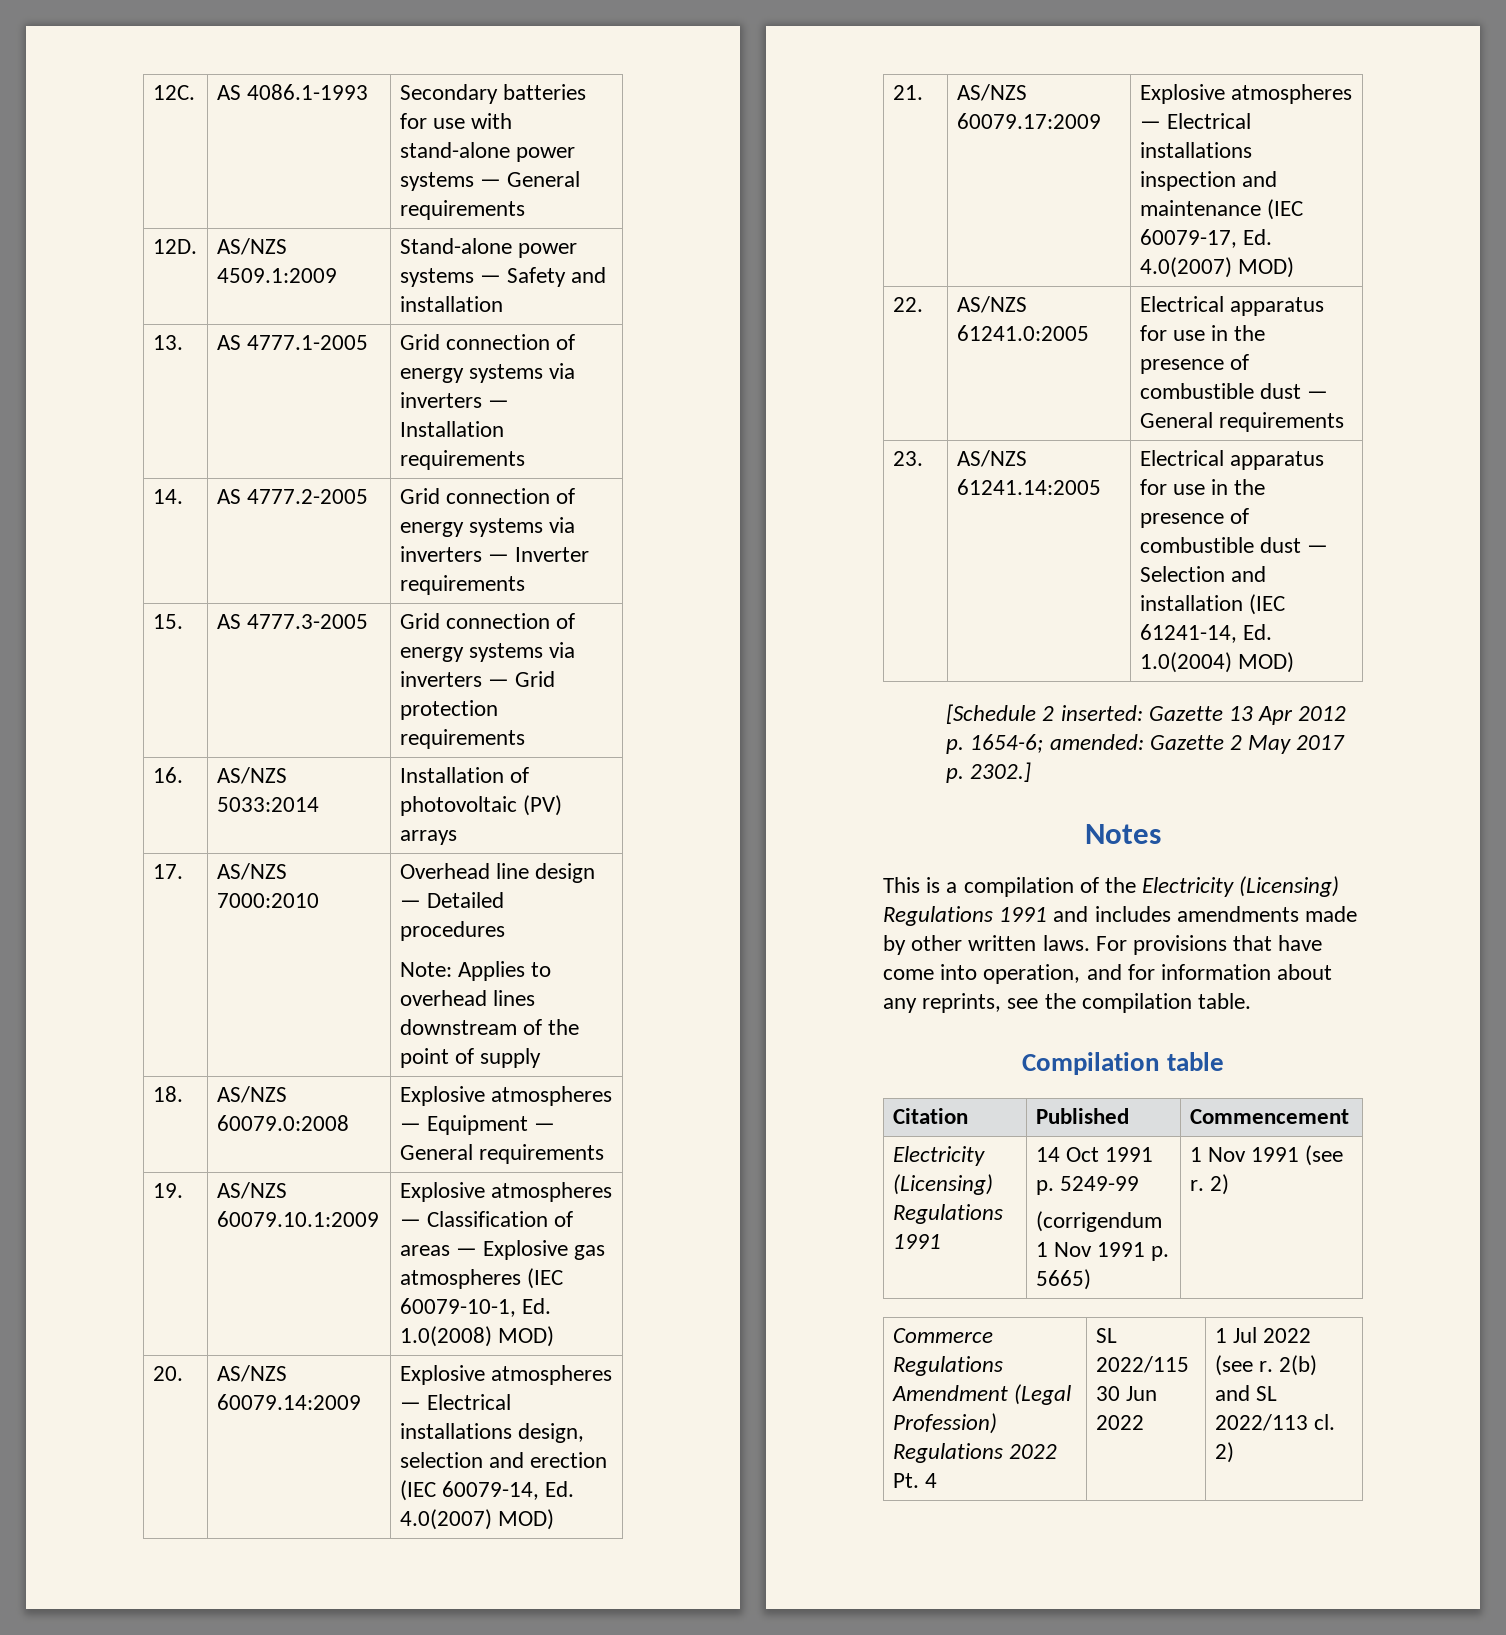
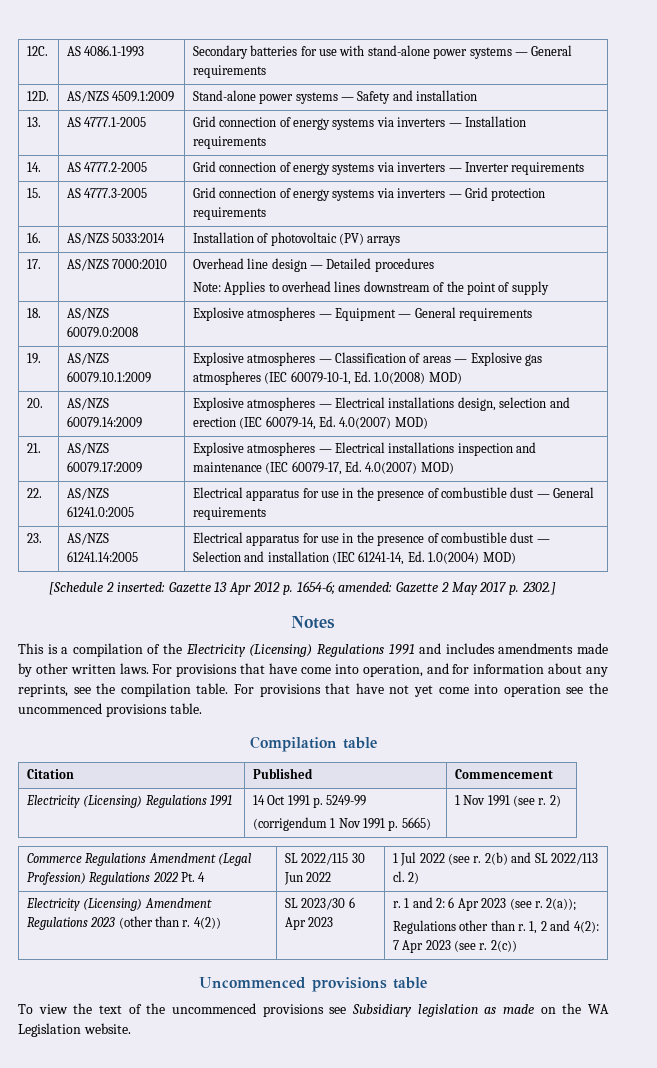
+ For provisions that have not yet come into operation see the uncommenced provisions table.
+ Electricity (Licensing) Amendment Regulations 2023 (other than r. 4(2)) | SL 2023/30 6 Apr 2023 | r. 1 and 2: 6 Apr 2023 (see r. 2(a));
+ Regulations other than r. 1, 2 and 4(2): 7 Apr 2023 (see r. 2(c))
+ Uncommenced provisions table
+ To view the text of the uncommenced provisions see Subsidiary legislation as made on the WA Legislation website.

